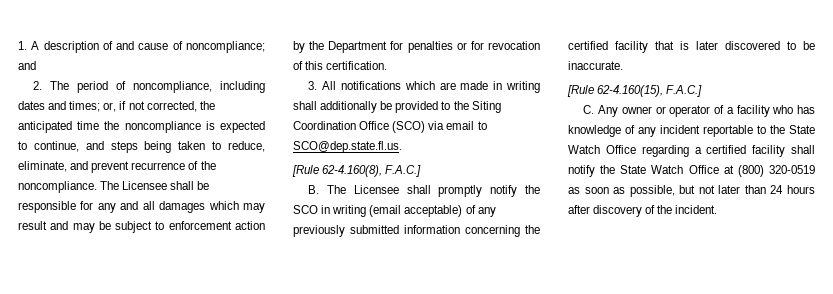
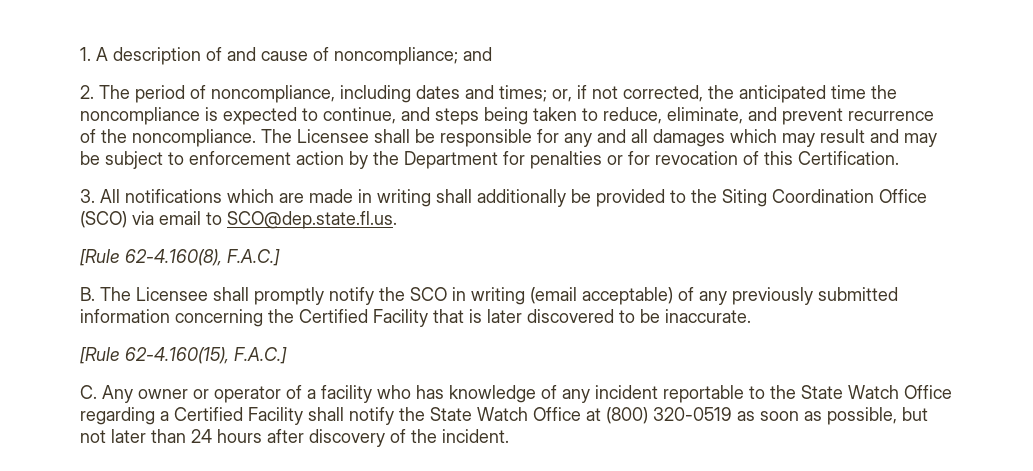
- The Licensee shall be responsible for any and all damages which may result and may be subject to enforcement action by the Department for penalties or for revocation of this certification.
+ The Licensee shall be responsible for any and all damages which may result and may be subject to enforcement action by the Department for penalties or for revocation of this Certification.
- B. The Licensee shall promptly notify the SCO in writing (email acceptable) of any previously submitted information concerning the certified facility that is later discovered to be inaccurate.
+ B. The Licensee shall promptly notify the SCO in writing (email acceptable) of any previously submitted information concerning the Certified Facility that is later discovered to be inaccurate.
- C. Any owner or operator of a facility who has knowledge of any incident reportable to the State Watch Office regarding a certified facility shall notify the State Watch Office at (800) 320-0519 as soon as possible, but not later than 24 hours after discovery of the incident.
+ C. Any owner or operator of a facility who has knowledge of any incident reportable to the State Watch Office regarding a Certified Facility shall notify the State Watch Office at (800) 320-0519 as soon as possible, but not later than 24 hours after discovery of the incident.

